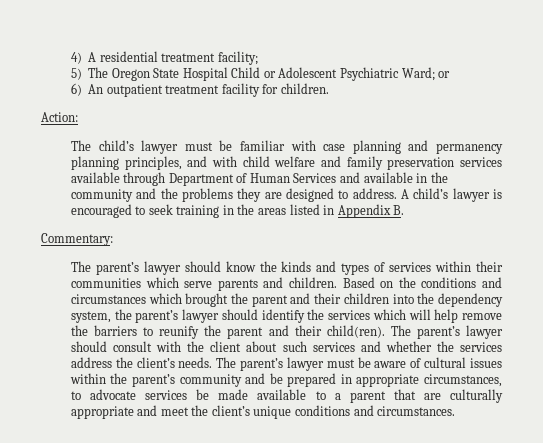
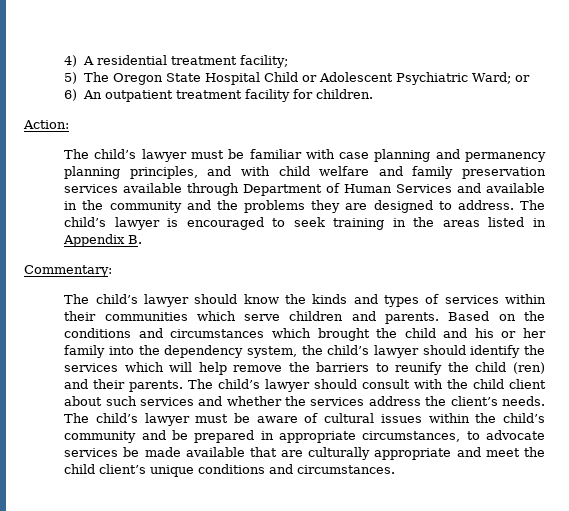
- A child’s lawyer is encouraged to seek training in the areas listed in Appendix B.
+ The child’s lawyer is encouraged to seek training in the areas listed in Appendix B.
- The parent’s lawyer should know the kinds and types of services within their communities which serve parents and children.
+ The child’s lawyer should know the kinds and types of services within their communities which serve children and parents.
- Based on the conditions and circumstances which brought the parent and their children into the dependency system, the parent’s lawyer should identify the services which will help remove the barriers to reunify the parent and their child(ren). The parent’s lawyer should consult with the client about such services and whether the services address the client’s needs.
+ Based on the conditions and circumstances which brought the child and his or her family into the dependency system, the child’s lawyer should identify the services which will help remove the barriers to reunify the child (ren) and their parents. The child’s lawyer should consult with the child client about such services and whether the services address the client’s needs.
- The parent’s lawyer must be aware of cultural issues within the parent’s community and be prepared in appropriate circumstances, to advocate services be made available to a parent that are culturally appropriate and meet the client’s unique conditions and circumstances.
+ The child’s lawyer must be aware of cultural issues within the child’s community and be prepared in appropriate circumstances, to advocate services be made available that are culturally appropriate and meet the child client’s unique conditions and circumstances.

